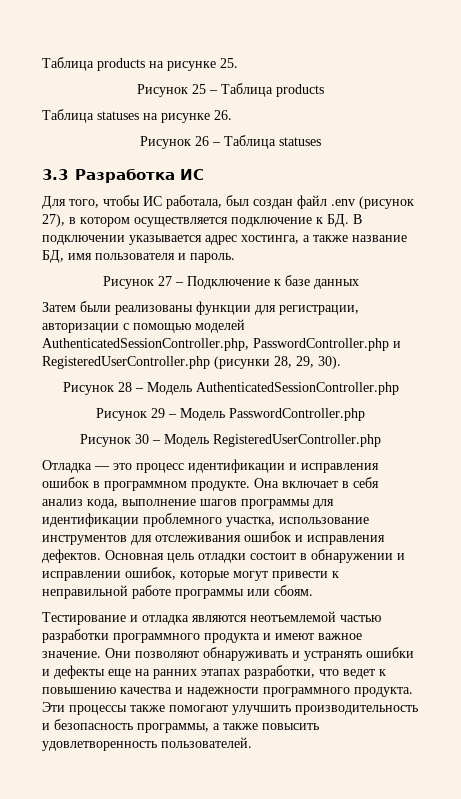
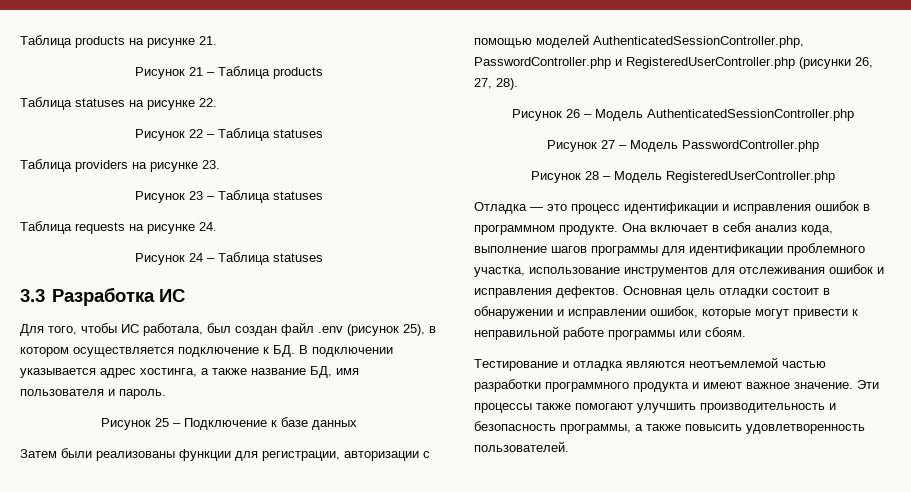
- Таблица products на рисунке 25.
- Рисунок 25 – Таблица products
+ Таблица products на рисунке 21.
+ Рисунок 21 – Таблица products
- Таблица statuses на рисунке 26.
- Рисунок 26 – Таблица statuses
+ Таблица statuses на рисунке 22.
+ Рисунок 22 – Таблица statuses
+ Таблица providers на рисунке 23.
+ Рисунок 23 – Таблица statuses
+ Таблица requests на рисунке 24.
+ Рисунок 24 – Таблица statuses
- Для того, чтобы ИС работала, был создан файл .env (рисунок 27), в котором осуществляется подключение к БД. В подключении указывается адрес хостинга, а также название БД, имя пользователя и пароль.
+ Для того, чтобы ИС работала, был создан файл .env (рисунок 25), в котором осуществляется подключение к БД. В подключении указывается адрес хостинга, а также название БД, имя пользователя и пароль.
- Рисунок 27 – Подключение к базе данных
+ Рисунок 25 – Подключение к базе данных
- Затем были реализованы функции для регистрации, авторизации с помощью моделей AuthenticatedSessionController.php, PasswordController.php и RegisteredUserController.php (рисунки 28, 29, 30).
- Рисунок 28 – Модель AuthenticatedSessionController.php
+ Затем были реализованы функции для регистрации, авторизации с помощью моделей AuthenticatedSessionController.php, PasswordController.php и RegisteredUserController.php (рисунки 26, 27, 28).
+ Рисунок 26 – Модель AuthenticatedSessionController.php
- Рисунок 29 – Модель PasswordController.php
+ Рисунок 27 – Модель PasswordController.php
- Рисунок 30 – Модель RegisteredUserController.php
+ Рисунок 28 – Модель RegisteredUserController.php
- Они позволяют обнаруживать и устранять ошибки и дефекты еще на ранних этапах разработки, что ведет к повышению качества и надежности программного продукта.

